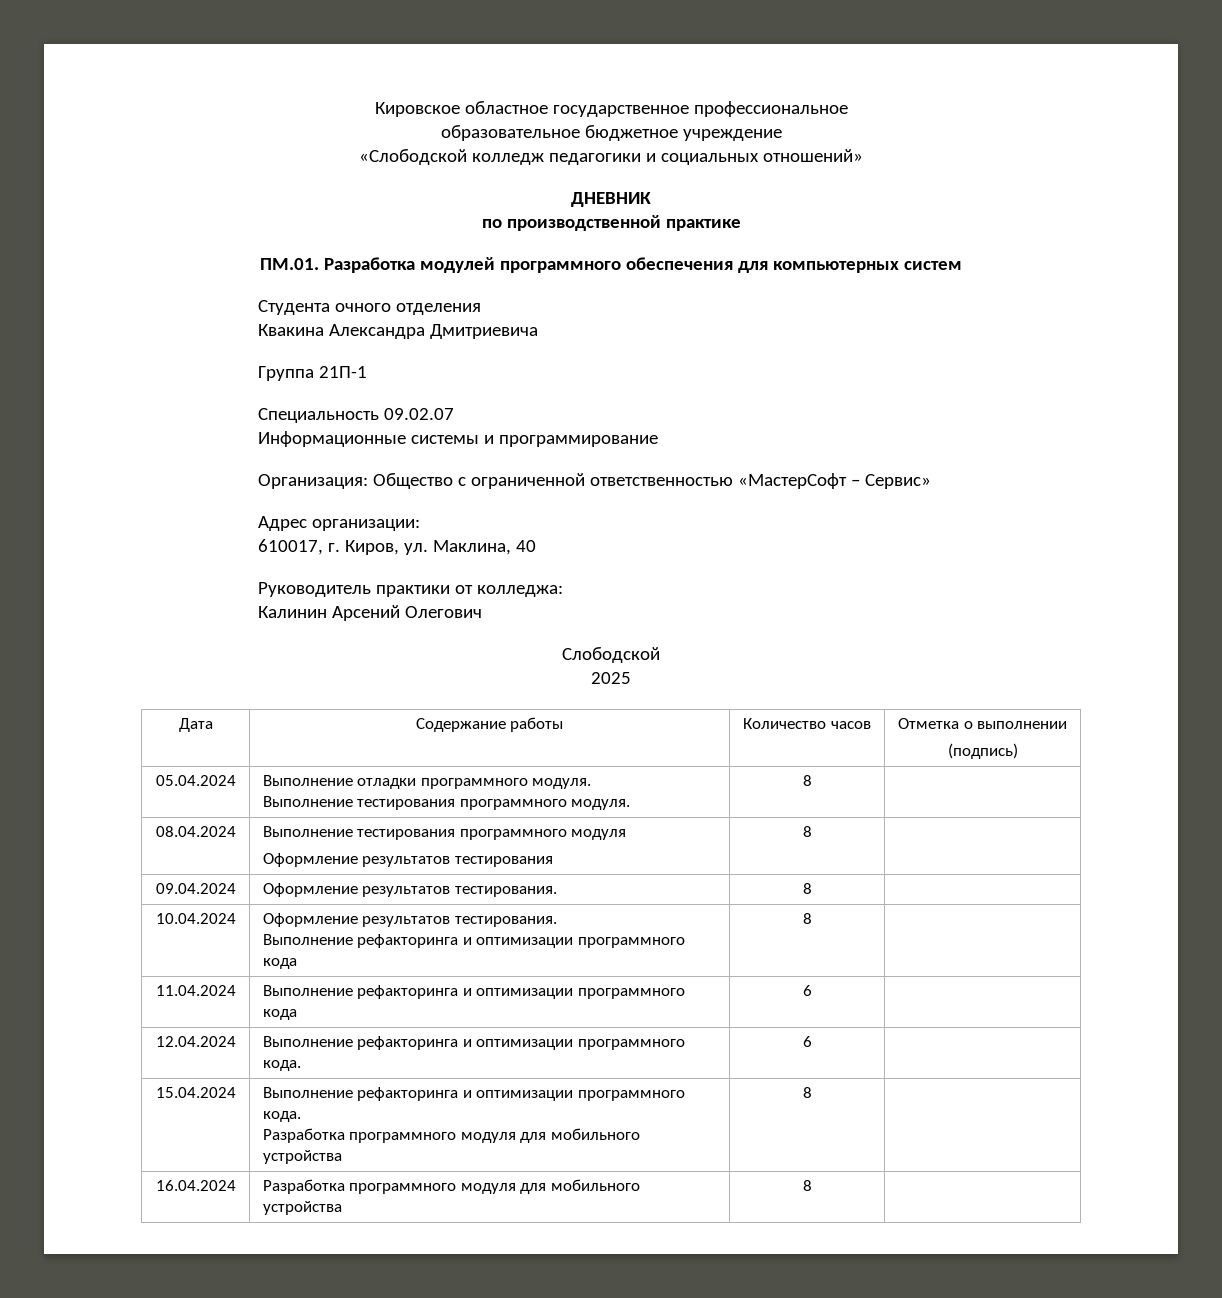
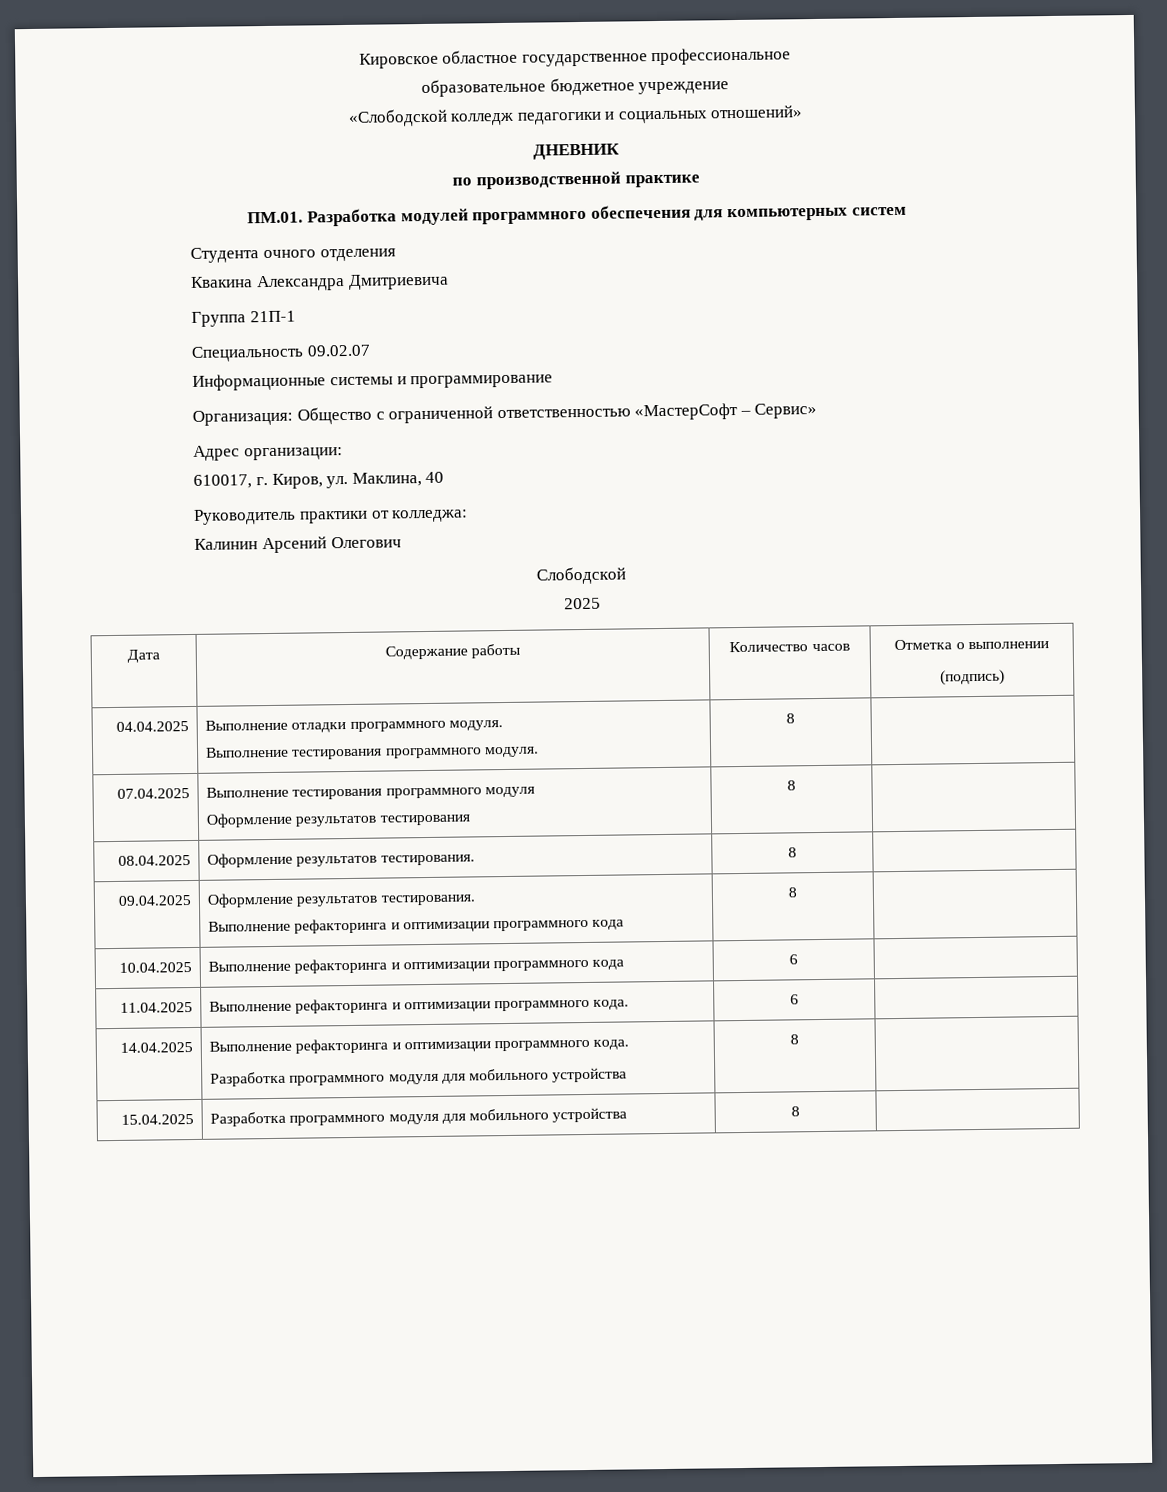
- 05.04.2024 | Выполнение отладки программного модуля.
+ 04.04.2025 | Выполнение отладки программного модуля.
- 08.04.2024 | Выполнение тестирования программного модуля
+ 07.04.2025 | Выполнение тестирования программного модуля
- 09.04.2024 | Оформление результатов тестирования. | 8 |
+ 08.04.2025 | Оформление результатов тестирования. | 8 |
- 10.04.2024 | Оформление результатов тестирования.
+ 09.04.2025 | Оформление результатов тестирования.
- 11.04.2024 | Выполнение рефакторинга и оптимизации программного кода | 6 |
+ 10.04.2025 | Выполнение рефакторинга и оптимизации программного кода | 6 |
- 12.04.2024 | Выполнение рефакторинга и оптимизации программного кода. | 6 |
+ 11.04.2025 | Выполнение рефакторинга и оптимизации программного кода. | 6 |
- 15.04.2024 | Выполнение рефакторинга и оптимизации программного кода.
+ 14.04.2025 | Выполнение рефакторинга и оптимизации программного кода.
- 16.04.2024 | Разработка программного модуля для мобильного устройства | 8 |
+ 15.04.2025 | Разработка программного модуля для мобильного устройства | 8 |

